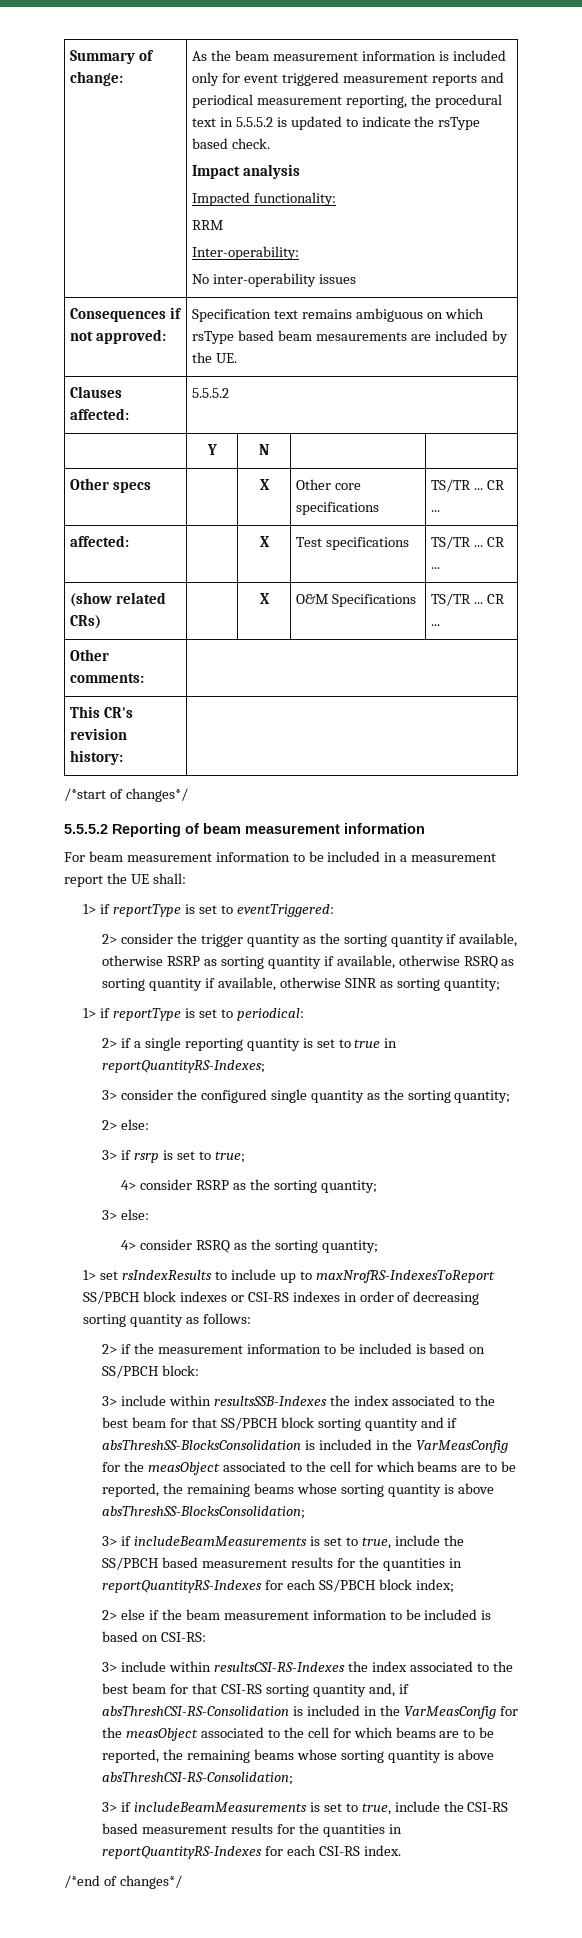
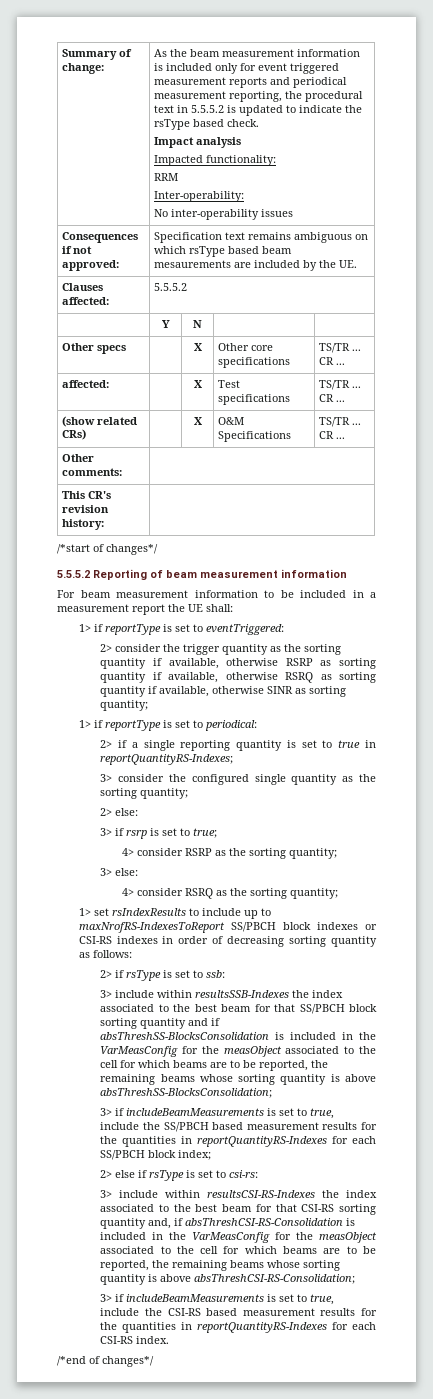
- 2> if the measurement information to be included is based on SS/PBCH block:
+ 2> if rsType is set to ssb:
- 2> else if the beam measurement information to be included is based on CSI-RS:
+ 2> else if rsType is set to csi-rs:

